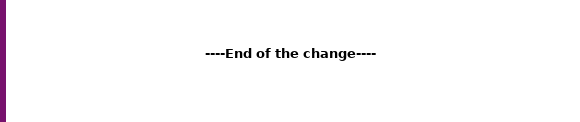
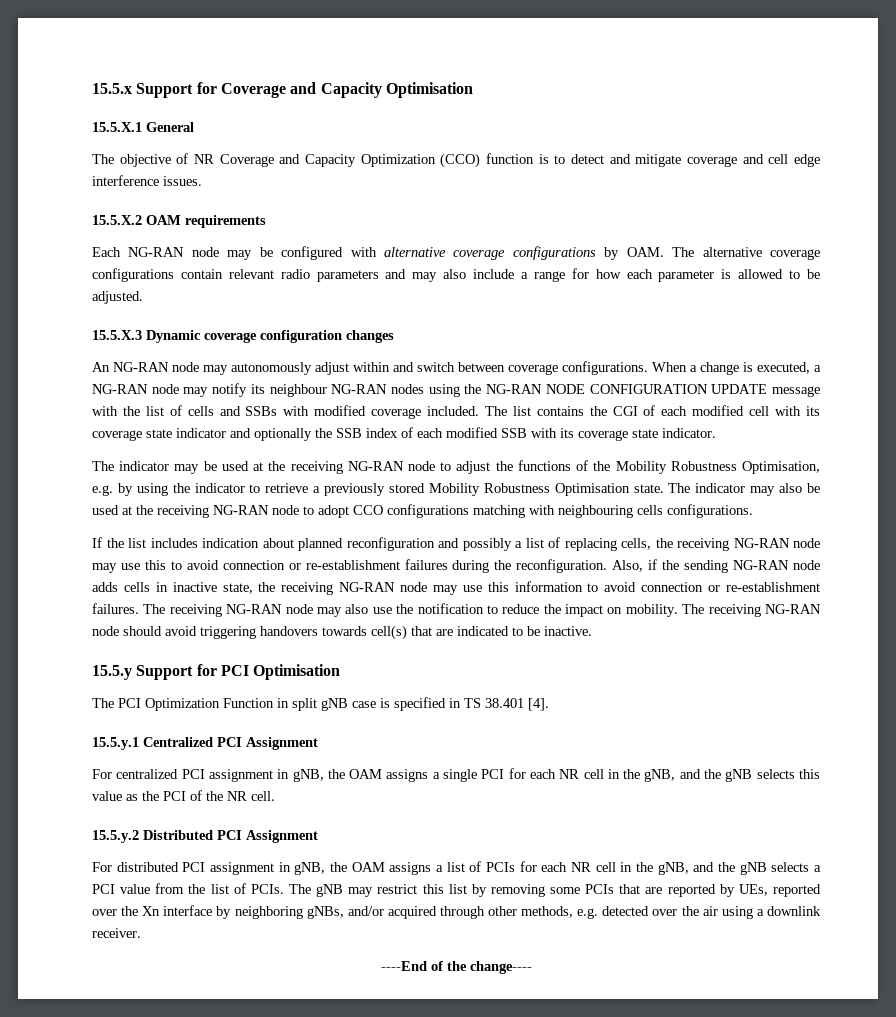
+ 15.5.x Support for Coverage and Capacity Optimisation
+ 15.5.X.1 General
+ The objective of NR Coverage and Capacity Optimization (CCO) function is to detect and mitigate coverage and cell edge interference issues.
+ 15.5.X.2 OAM requirements
+ Each NG-RAN node may be configured with alternative coverage configurations by OAM. The alternative coverage configurations contain relevant radio parameters and may also include a range for how each parameter is allowed to be adjusted.
+ 15.5.X.3 Dynamic coverage configuration changes
+ An NG-RAN node may autonomously adjust within and switch between coverage configurations. When a change is executed, a NG-RAN node may notify its neighbour NG-RAN nodes using the NG-RAN NODE CONFIGURATION UPDATE message with the list of cells and SSBs with modified coverage included. The list contains the CGI of each modified cell with its coverage state indicator and optionally the SSB index of each modified SSB with its coverage state indicator.
+ The indicator may be used at the receiving NG-RAN node to adjust the functions of the Mobility Robustness Optimisation, e.g. by using the indicator to retrieve a previously stored Mobility Robustness Optimisation state. The indicator may also be used at the receiving NG-RAN node to adopt CCO configurations matching with neighbouring cells configurations.
+ If the list includes indication about planned reconfiguration and possibly a list of replacing cells, the receiving NG-RAN node may use this to avoid connection or re-establishment failures during the reconfiguration. Also, if the sending NG-RAN node adds cells in inactive state, the receiving NG-RAN node may use this information to avoid connection or re-establishment failures. The receiving NG-RAN node may also use the notification to reduce the impact on mobility. The receiving NG-RAN node should avoid triggering handovers towards cell(s) that are indicated to be inactive.
+ 15.5.y Support for PCI Optimisation
+ The PCI Optimization Function in split gNB case is specified in TS 38.401 [4].
+ 15.5.y.1 Centralized PCI Assignment
+ For centralized PCI assignment in gNB, the OAM assigns a single PCI for each NR cell in the gNB, and the gNB selects this value as the PCI of the NR cell.
+ 15.5.y.2 Distributed PCI Assignment
+ For distributed PCI assignment in gNB, the OAM assigns a list of PCIs for each NR cell in the gNB, and the gNB selects a PCI value from the list of PCIs. The gNB may restrict this list by removing some PCIs that are reported by UEs, reported over the Xn interface by neighboring gNBs, and/or acquired through other methods, e.g. detected over the air using a downlink receiver.

